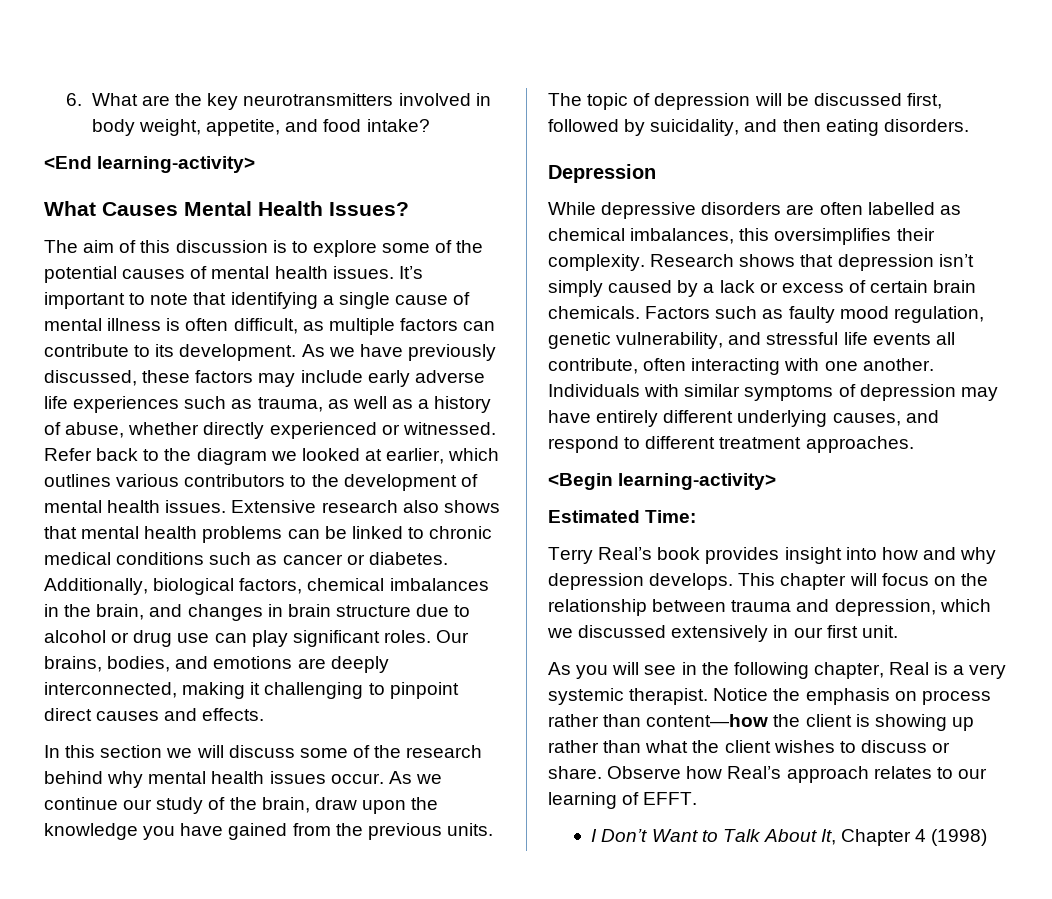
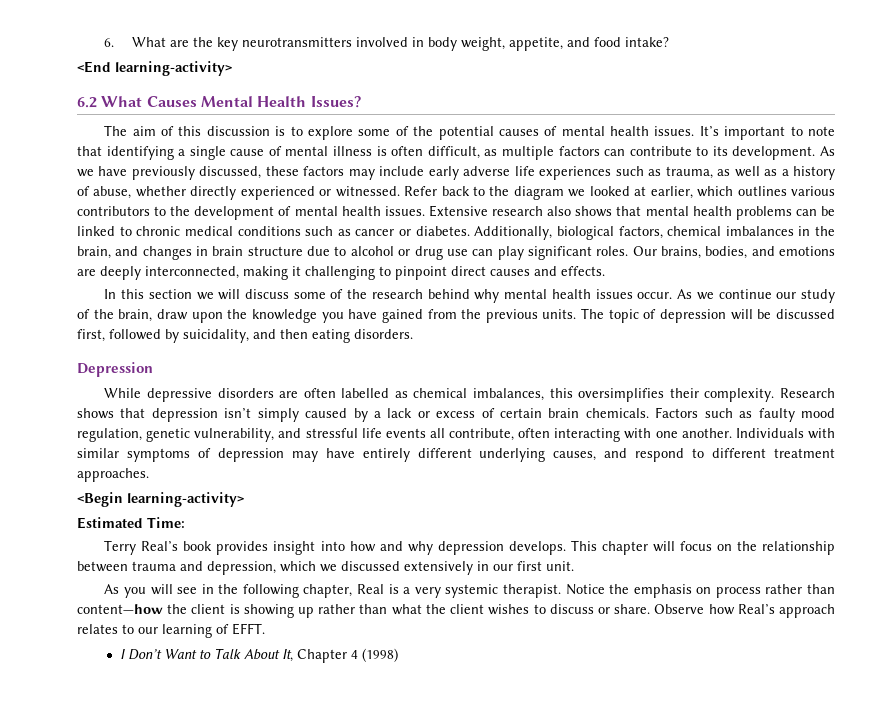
- What Causes Mental Health Issues?
+ 6.2 What Causes Mental Health Issues?

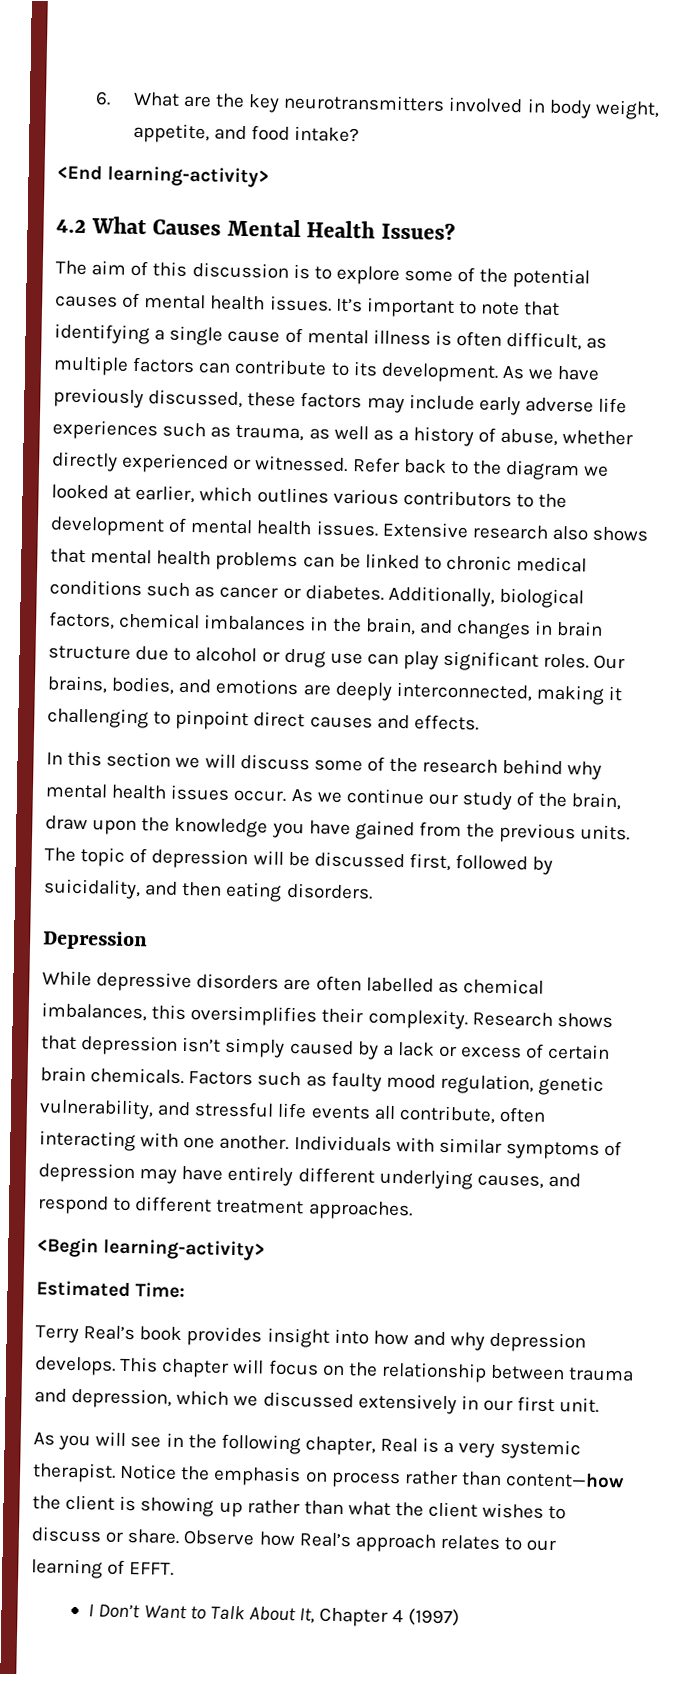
- 6.2 What Causes Mental Health Issues?
+ 4.2 What Causes Mental Health Issues?
- I Don’t Want to Talk About It, Chapter 4 (1998)
+ I Don’t Want to Talk About It, Chapter 4 (1997)

